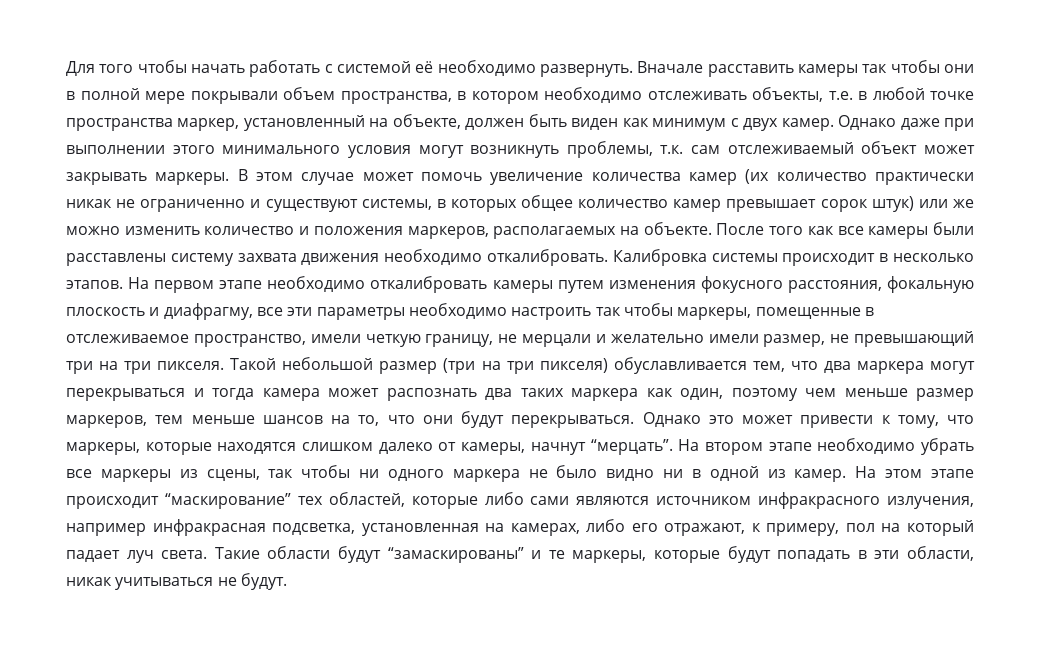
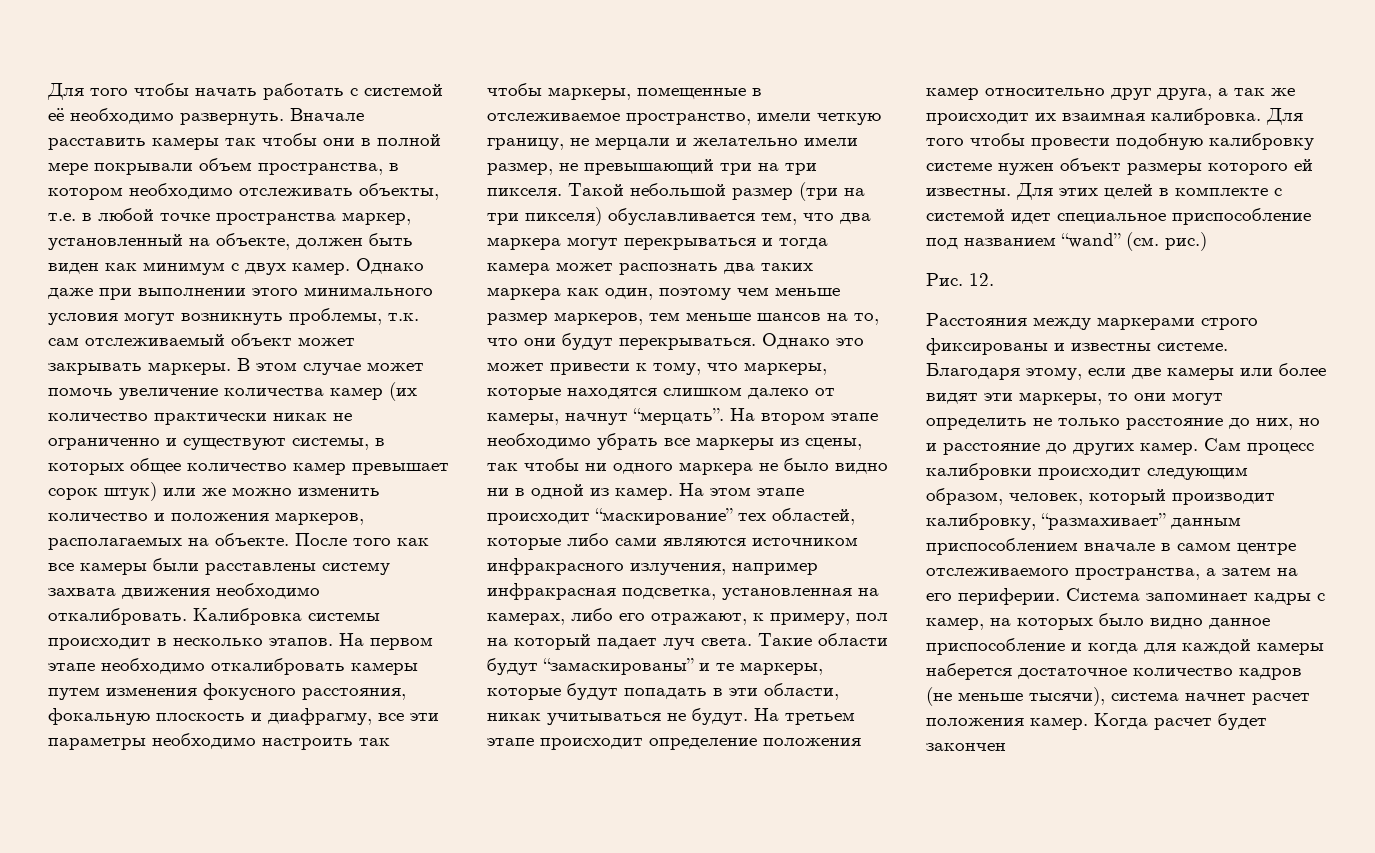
+ На третьем этапе происходит определение положения камер относительно друг друга, а так же происходит их взаимная калибровка. Для того чтобы провести подобную калибровку системе нужен объект размеры которого ей известны. Для этих целей в комплекте с системой идет специальное приспособление под названием “wand” (см. рис.)
+ Рис. 12.
+ Расстояния между маркерами строго фиксированы и известны системе. Благодаря этому, если две камеры или более видят эти маркеры, то они могут определить не только расстояние до них, но и расстояние до других камер. Сам процесс калибровки происходит следующим образом, человек, который производит калибровку, “размахивает” данным приспособлением вначале в самом центре отслеживаемого пространства, а затем на его периферии. Система запоминает кадры с камер, на которых было видно данное приспособление и когда для каждой камеры наберется достаточное количество кадров (не меньше тысячи), система начнет расчет положения камер. Когда расчет будет закончен

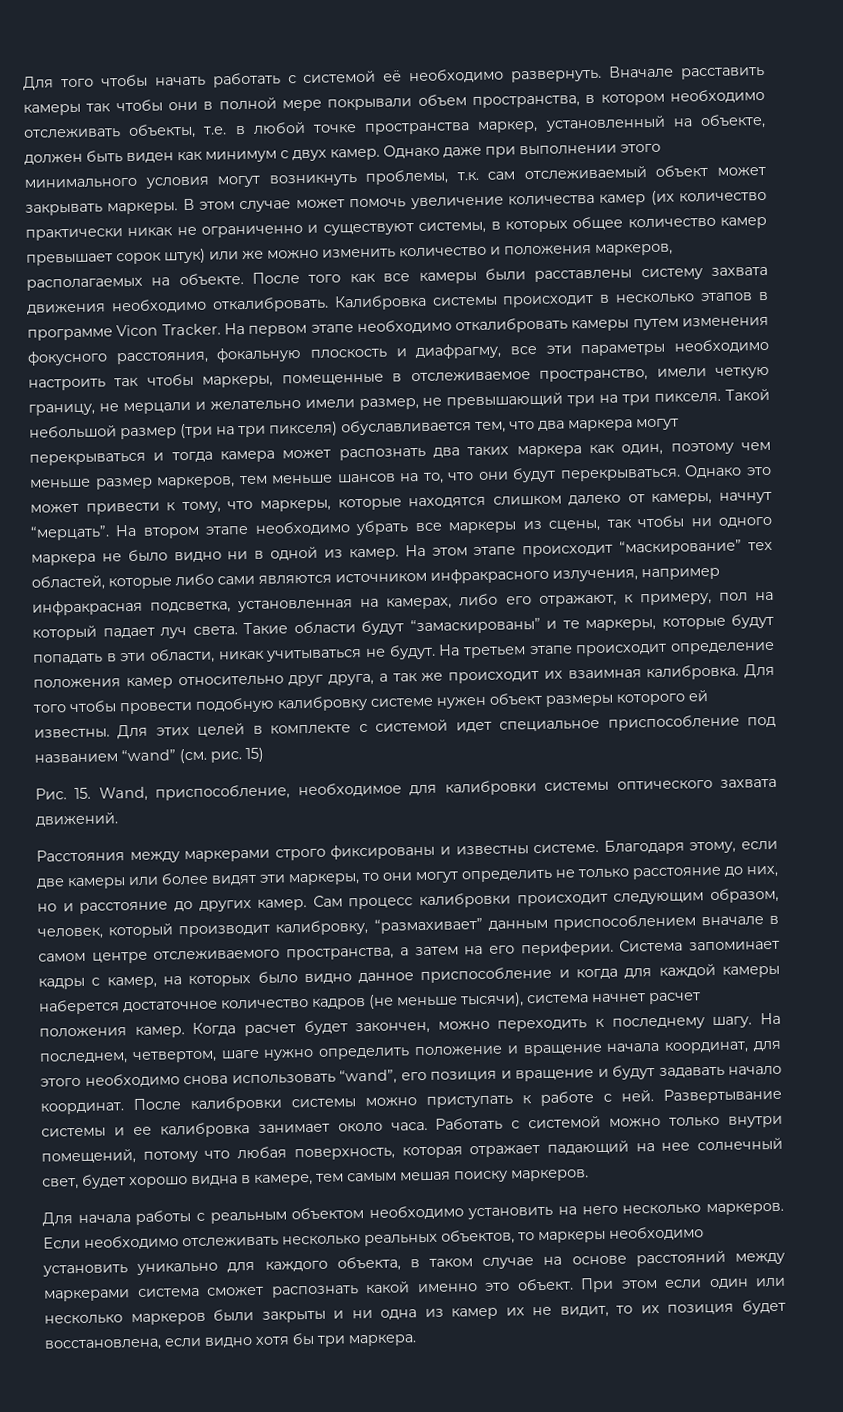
- Калибровка системы происходит в несколько этапов.
+ Калибровка системы происходит в несколько этапов в программе Vicon Tracker.
- Для этих целей в комплекте с системой идет специальное приспособление под названием “wand” (см. рис.)
+ Для этих целей в комплекте с системой идет специальное приспособление под названием “wand” (см. рис. 15)
- Рис. 12.
+ Рис. 15. Wand, приспособление, необходимое для калибровки системы оптического захвата движений.
- Когда расчет будет закончен
+ Когда расчет будет закончен, можно переходить к последнему шагу. На последнем, четвертом, шаге нужно определить положение и вращение начала координат, для этого необходимо снова использовать “wand”, его позиция и вращение и будут задавать начало координат. После калибровки системы можно приступать к работе с ней. Развертывание системы и ее калибровка занимает около часа. Работать с системой можно только внутри помещений, потому что любая поверхность, которая отражает падающий на нее солнечный свет, будет хорошо видна в камере, тем самым мешая поиску маркеров.
+ Для начала работы с реальным объектом необходимо установить на него несколько маркеров. Если необходимо отслеживать несколько реальных объектов, то маркеры необходимо установить уникально для каждого объекта, в таком случае на основе расстояний между маркерами система сможет распознать какой именно это объект. При этом если один или несколько маркеров были закрыты и ни одна из камер их не видит, то их позиция будет восстановлена, если видно хотя бы три маркера.

